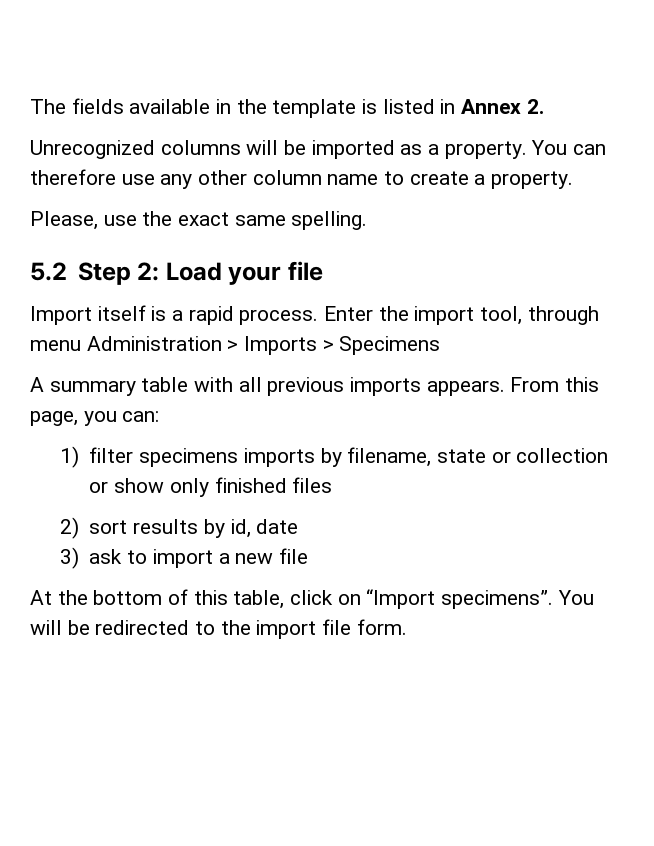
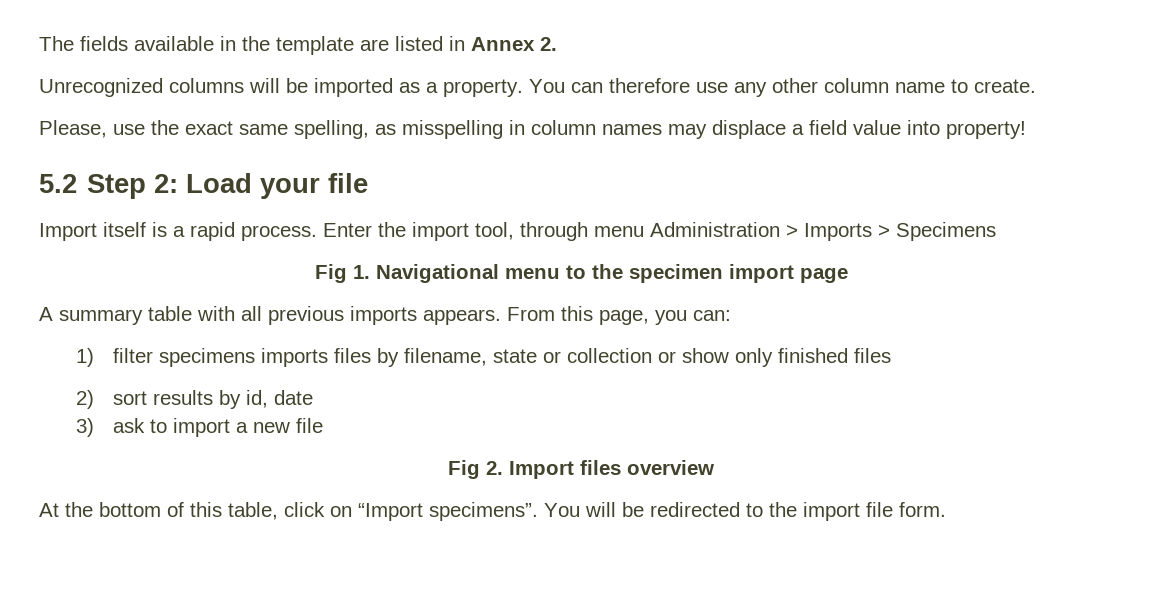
- The fields available in the template is listed in Annex 2.
+ The fields available in the template are listed in Annex 2.
- You can therefore use any other column name to create a property.
+ You can therefore use any other column name to create.
- Please, use the exact same spelling.
+ Please, use the exact same spelling, as misspelling in column names may displace a field value into property!
+ Fig 1. Navigational menu to the specimen import page
- 1) filter specimens imports by filename, state or collection or show only finished files
+ 1) filter specimens imports files by filename, state or collection or show only finished files
+ Fig 2. Import files overview

